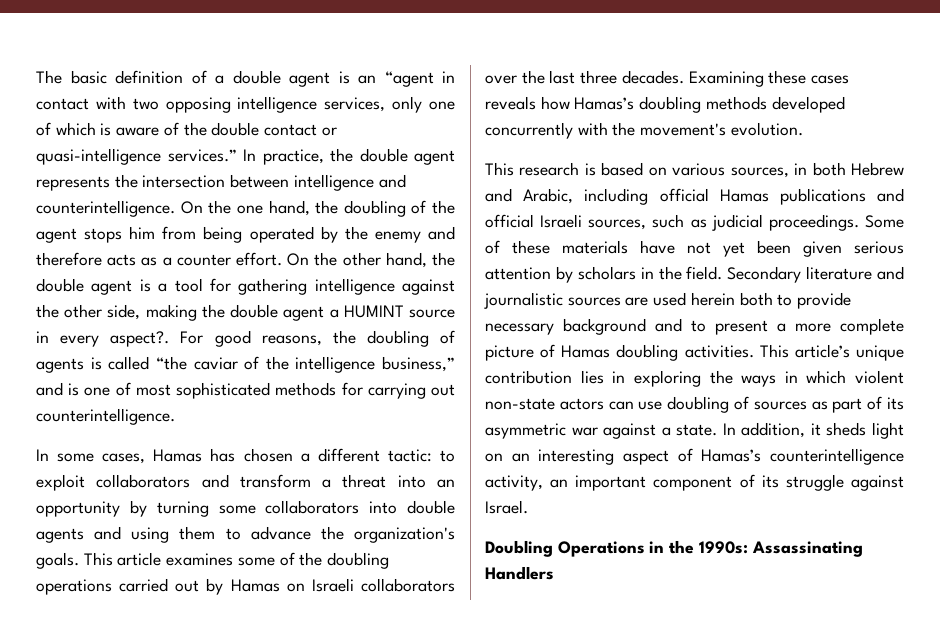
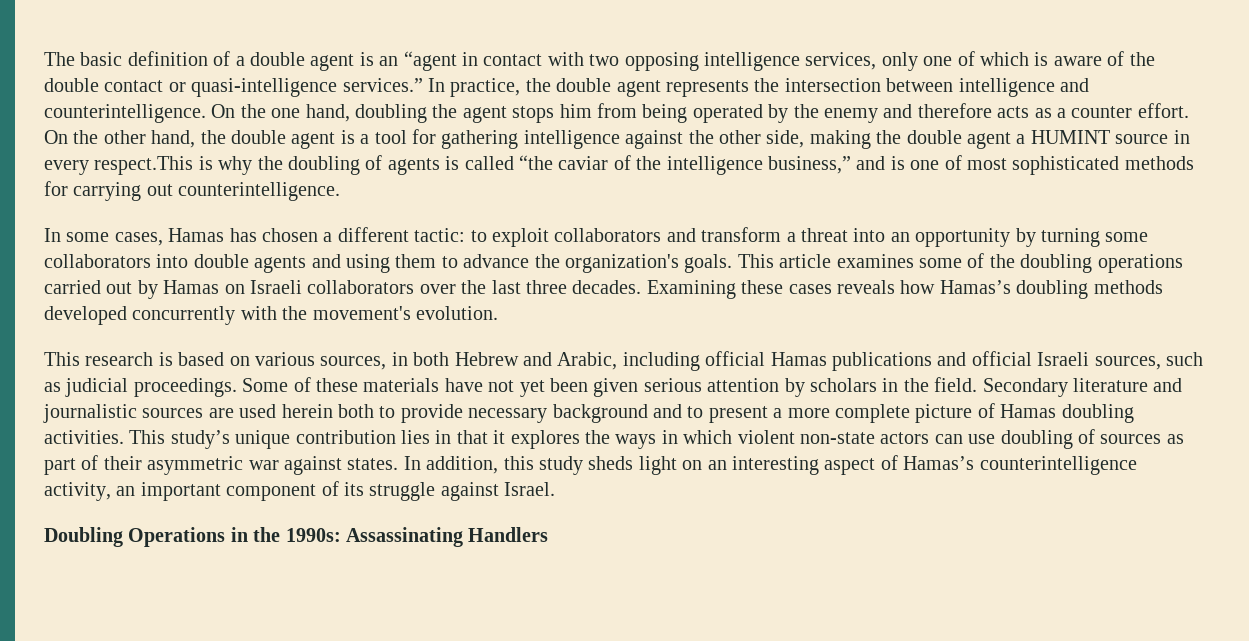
- On the one hand, the doubling of the agent stops him from being operated by the enemy and therefore acts as a counter effort.
+ On the one hand, doubling the agent stops him from being operated by the enemy and therefore acts as a counter effort.
- On the other hand, the double agent is a tool for gathering intelligence against the other side, making the double agent a HUMINT source in every aspect?. For good reasons, the doubling of agents is called “the caviar of the intelligence business,” and is one of most sophisticated methods for carrying out counterintelligence.
+ On the other hand, the double agent is a tool for gathering intelligence against the other side, making the double agent a HUMINT source in every respect.This is why the doubling of agents is called “the caviar of the intelligence business,” and is one of most sophisticated methods for carrying out counterintelligence.
- This article’s unique contribution lies in exploring the ways in which violent non-state actors can use doubling of sources as part of its asymmetric war against a state. In addition, it sheds light on an interesting aspect of Hamas’s counterintelligence activity, an important component of its struggle against Israel.
+ This study’s unique contribution lies in that it explores the ways in which violent non-state actors can use doubling of sources as part of their asymmetric war against states. In addition, this study sheds light on an interesting aspect of Hamas’s counterintelligence activity, an important component of its struggle against Israel.

